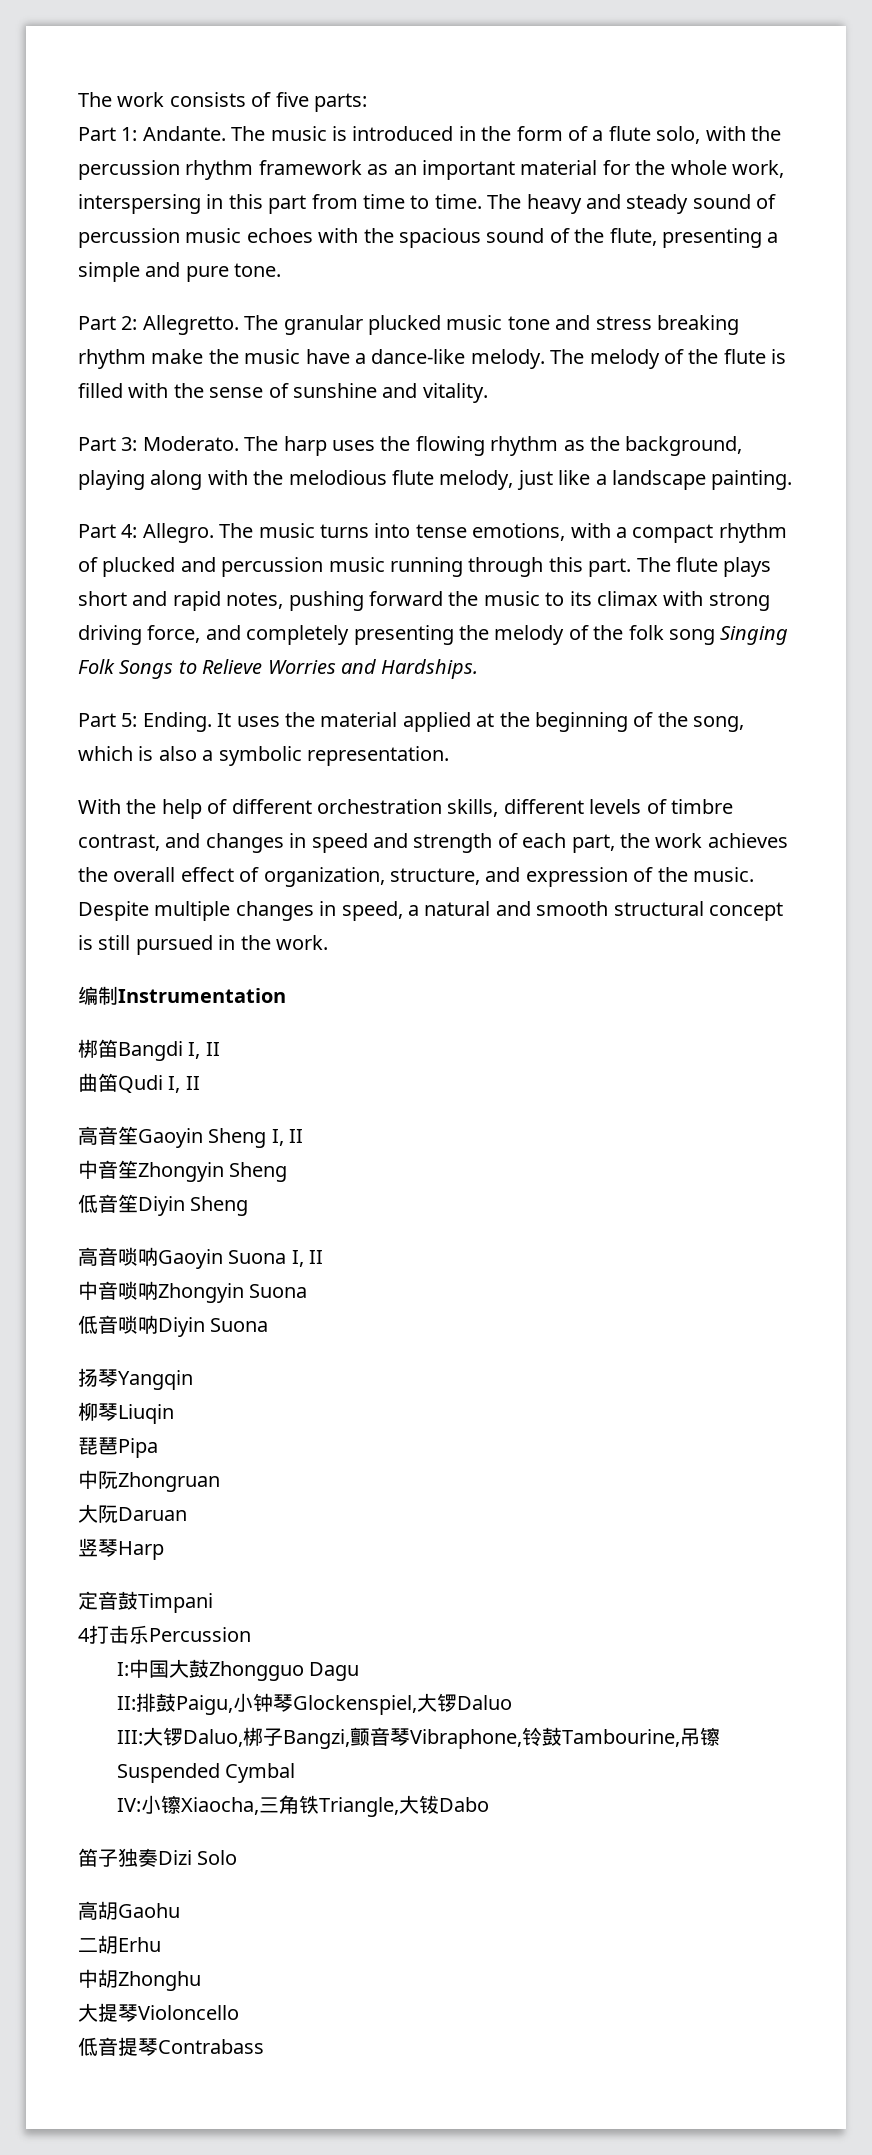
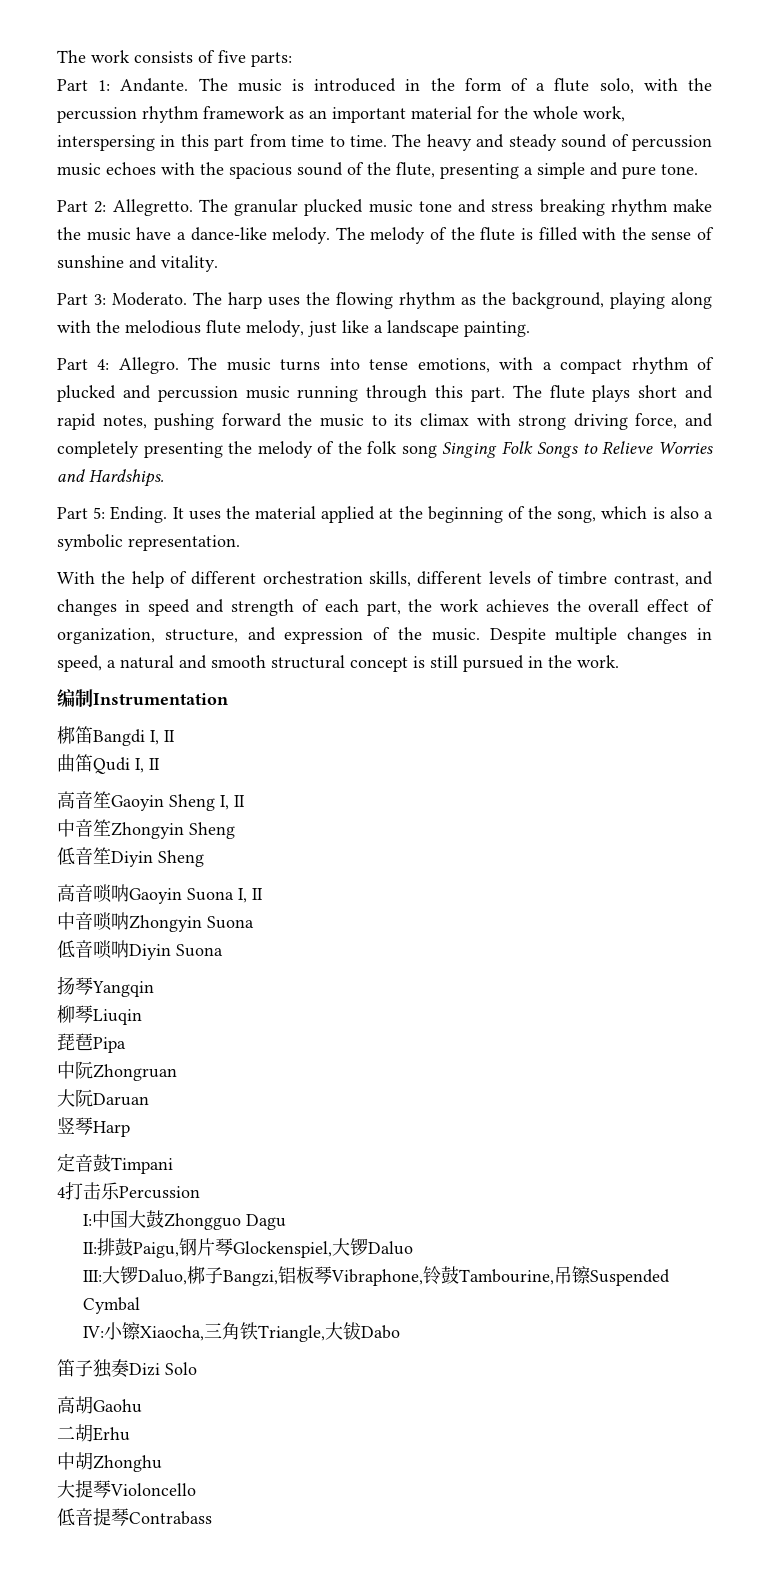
- II:排鼓Paigu,小钟琴Glockenspiel,大锣Daluo
+ II:排鼓Paigu,钢片琴Glockenspiel,大锣Daluo
- III:大锣Daluo,梆子Bangzi,颤音琴Vibraphone,铃鼓Tambourine,吊镲Suspended Cymbal
+ III:大锣Daluo,梆子Bangzi,铝板琴Vibraphone,铃鼓Tambourine,吊镲Suspended Cymbal

